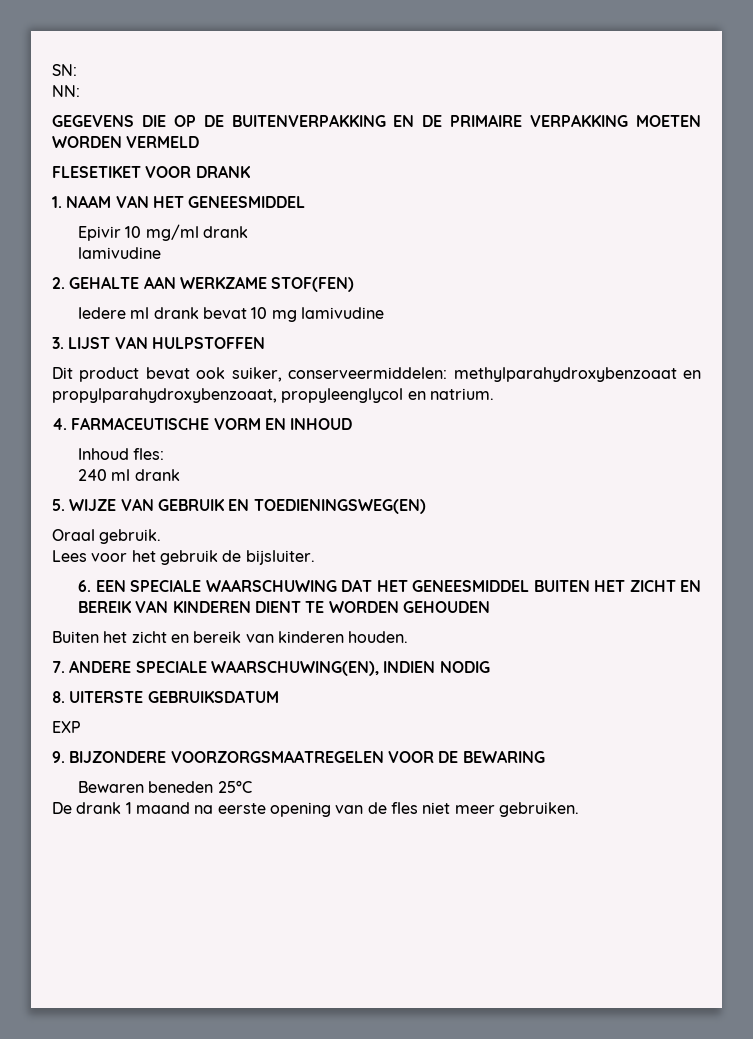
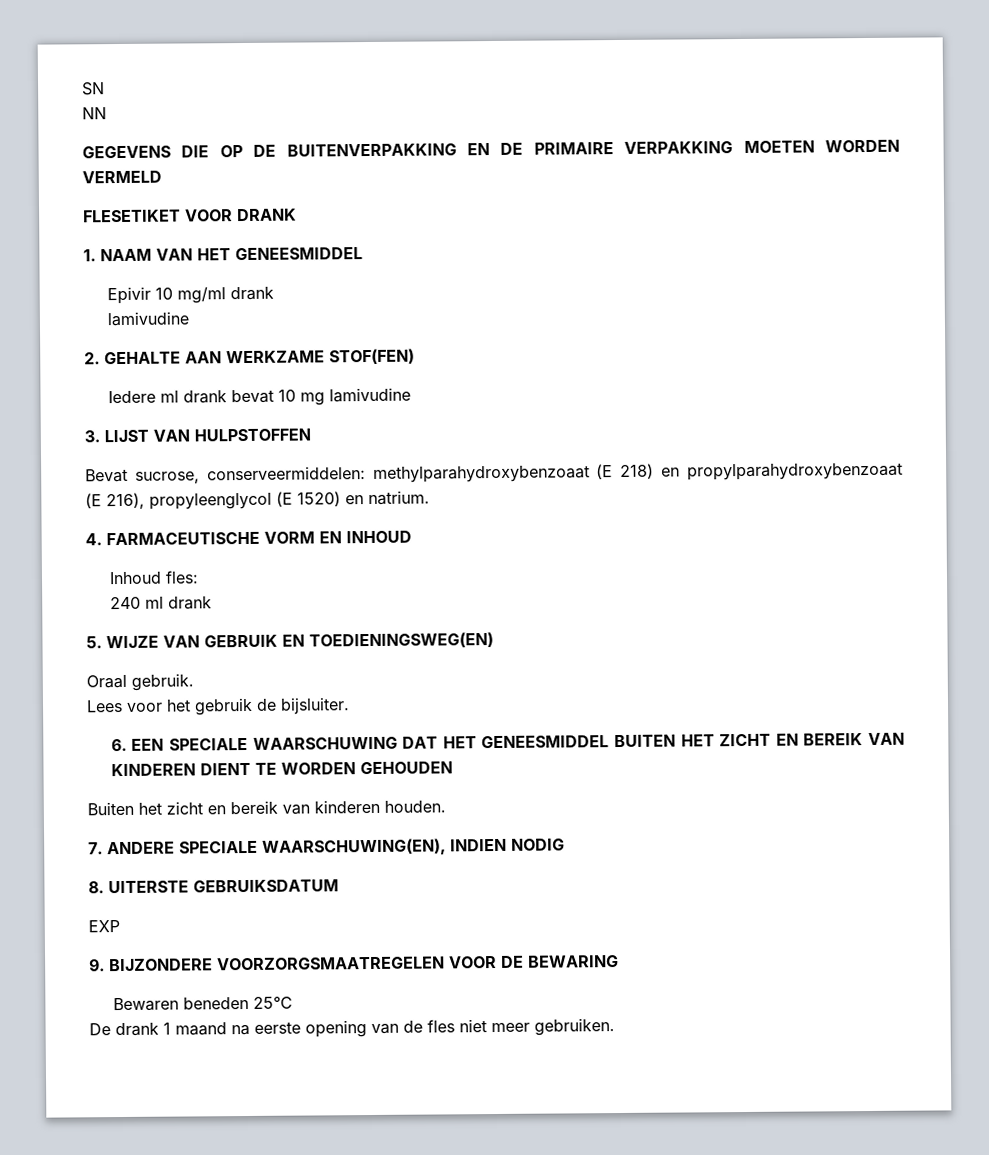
- SN:
- NN:
+ SN
+ NN
- Dit product bevat ook suiker, conserveermiddelen: methylparahydroxybenzoaat en propylparahydroxybenzoaat, propyleenglycol en natrium.
+ Bevat sucrose, conserveermiddelen: methylparahydroxybenzoaat (E 218) en propylparahydroxybenzoaat (E 216), propyleenglycol (E 1520) en natrium.

